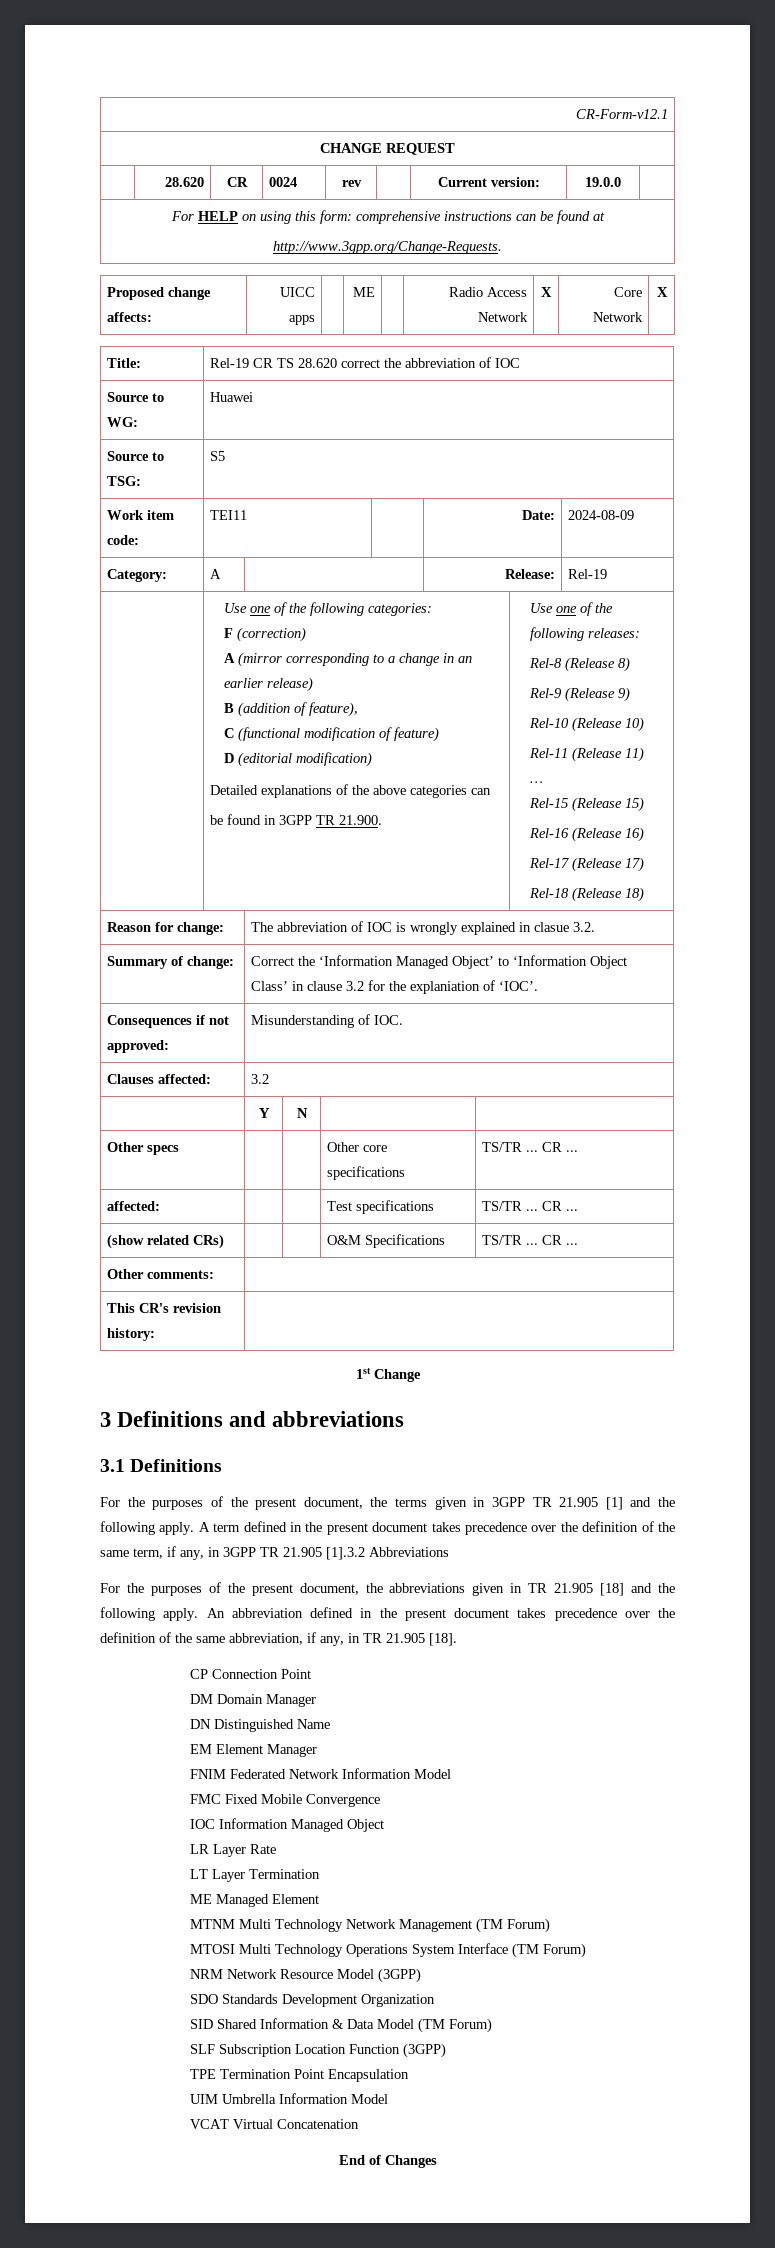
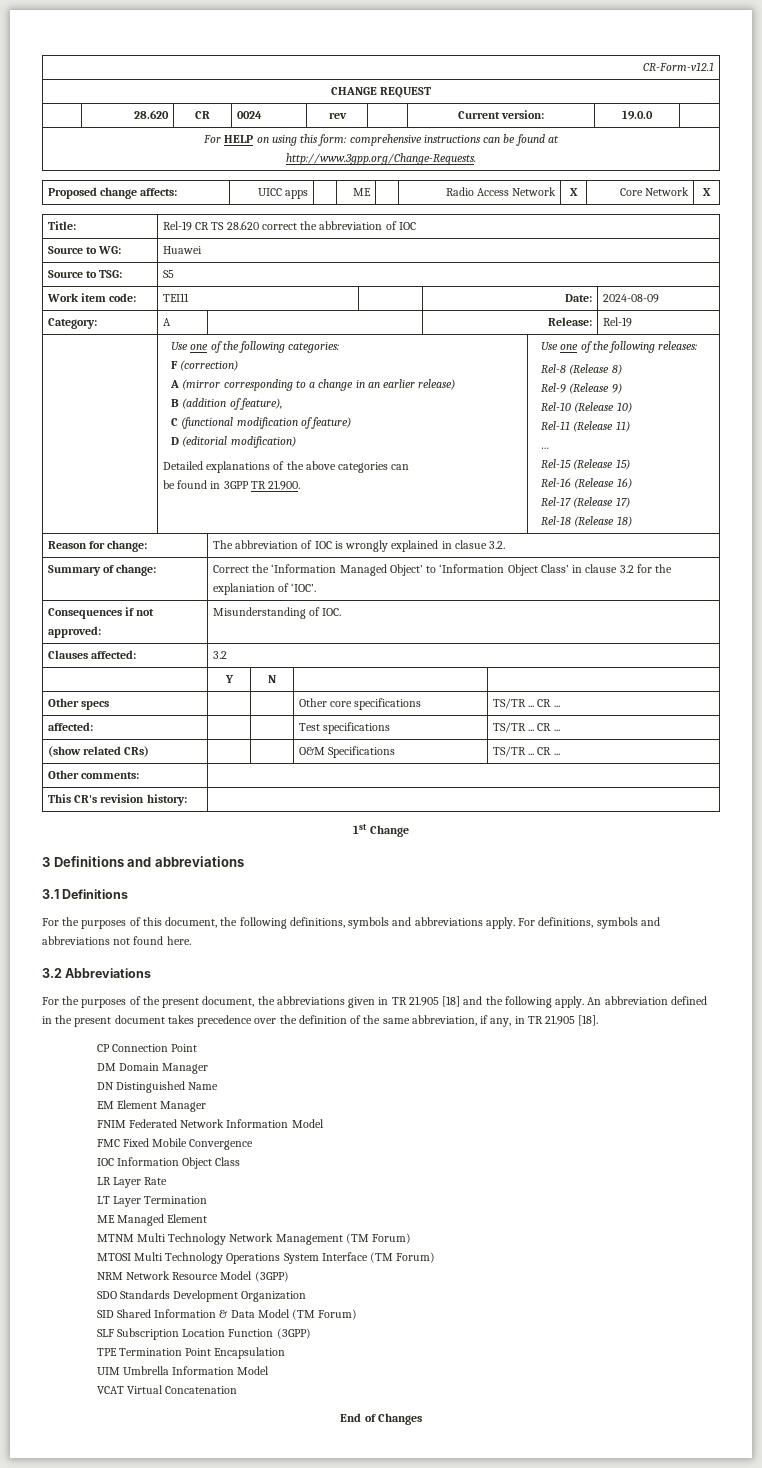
- For the purposes of the present document, the terms given in 3GPP TR 21.905 [1] and the following apply. A term defined in the present document takes precedence over the definition of the same term, if any, in 3GPP TR 21.905 [1].3.2 Abbreviations
+ For the purposes of this document, the following definitions, symbols and abbreviations apply. For definitions, symbols and abbreviations not found here.
+ 3.2 Abbreviations
- IOC Information Managed Object
+ IOC Information Object Class

